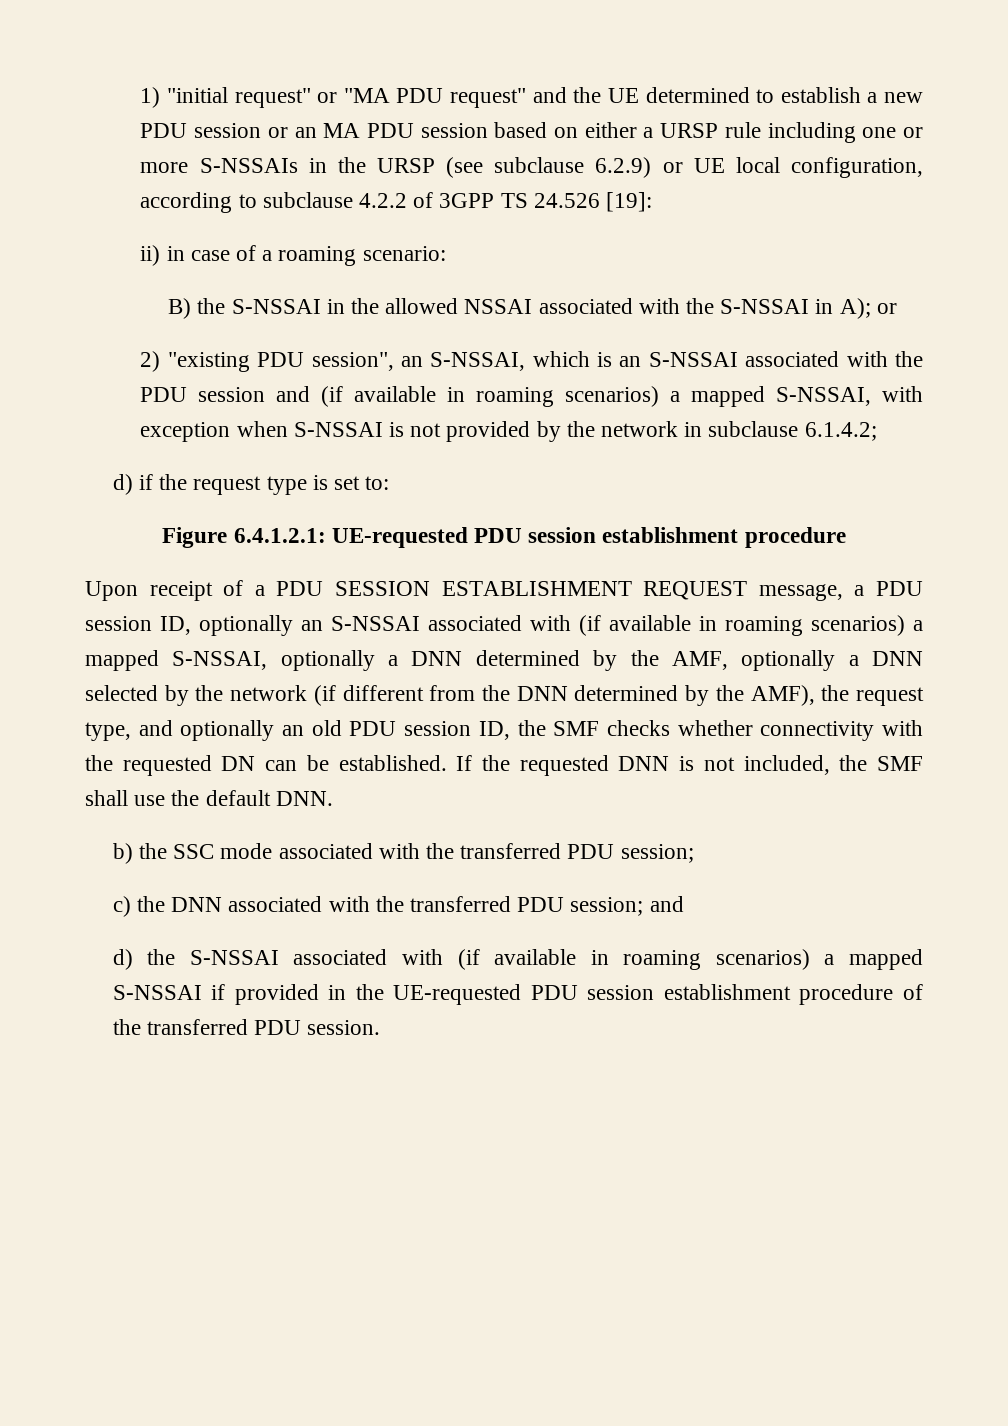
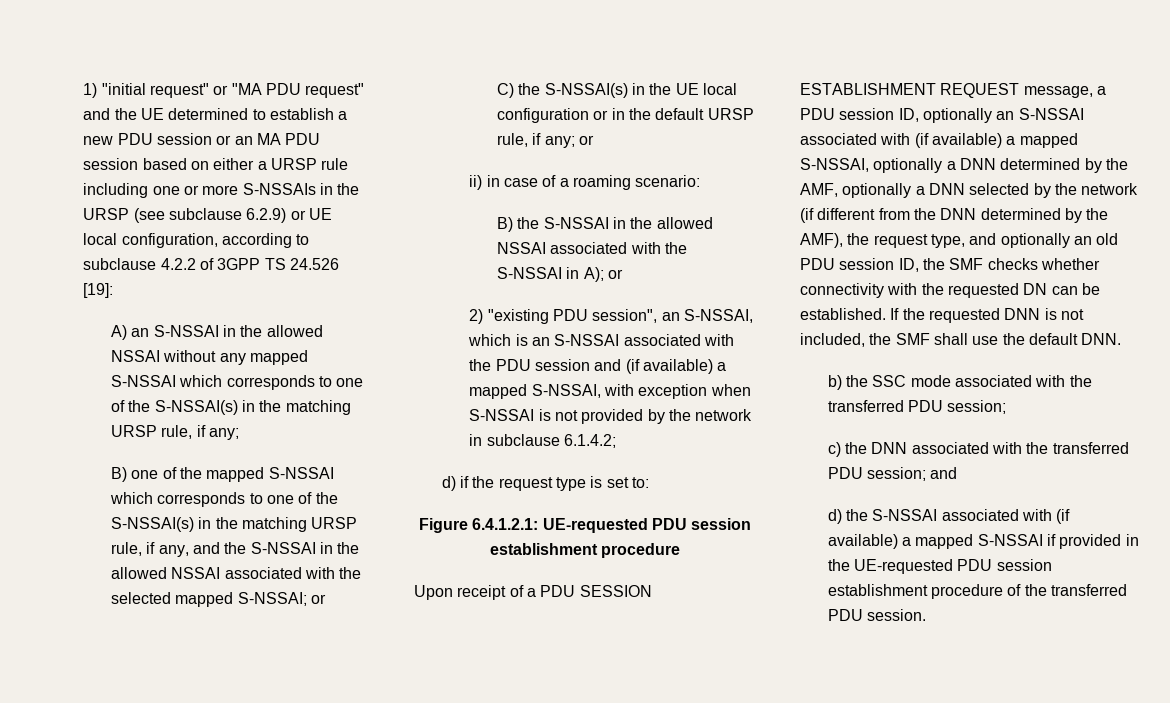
+ A) an S-NSSAI in the allowed NSSAI without any mapped S-NSSAI which corresponds to one of the S-NSSAI(s) in the matching URSP rule, if any;
+ B) one of the mapped S-NSSAI which corresponds to one of the S-NSSAI(s) in the matching URSP rule, if any, and the S-NSSAI in the allowed NSSAI associated with the selected mapped S-NSSAI; or
+ C) the S-NSSAI(s) in the UE local configuration or in the default URSP rule, if any; or
- 2) "existing PDU session", an S-NSSAI, which is an S-NSSAI associated with the PDU session and (if available in roaming scenarios) a mapped S-NSSAI, with exception when S-NSSAI is not provided by the network in subclause 6.1.4.2;
+ 2) "existing PDU session", an S-NSSAI, which is an S-NSSAI associated with the PDU session and (if available) a mapped S-NSSAI, with exception when S-NSSAI is not provided by the network in subclause 6.1.4.2;
- Upon receipt of a PDU SESSION ESTABLISHMENT REQUEST message, a PDU session ID, optionally an S-NSSAI associated with (if available in roaming scenarios) a mapped S-NSSAI, optionally a DNN determined by the AMF, optionally a DNN selected by the network (if different from the DNN determined by the AMF), the request type, and optionally an old PDU session ID, the SMF checks whether connectivity with the requested DN can be established.
+ Upon receipt of a PDU SESSION ESTABLISHMENT REQUEST message, a PDU session ID, optionally an S-NSSAI associated with (if available) a mapped S-NSSAI, optionally a DNN determined by the AMF, optionally a DNN selected by the network (if different from the DNN determined by the AMF), the request type, and optionally an old PDU session ID, the SMF checks whether connectivity with the requested DN can be established.
- d) the S-NSSAI associated with (if available in roaming scenarios) a mapped S-NSSAI if provided in the UE-requested PDU session establishment procedure of the transferred PDU session.
+ d) the S-NSSAI associated with (if available) a mapped S-NSSAI if provided in the UE-requested PDU session establishment procedure of the transferred PDU session.

